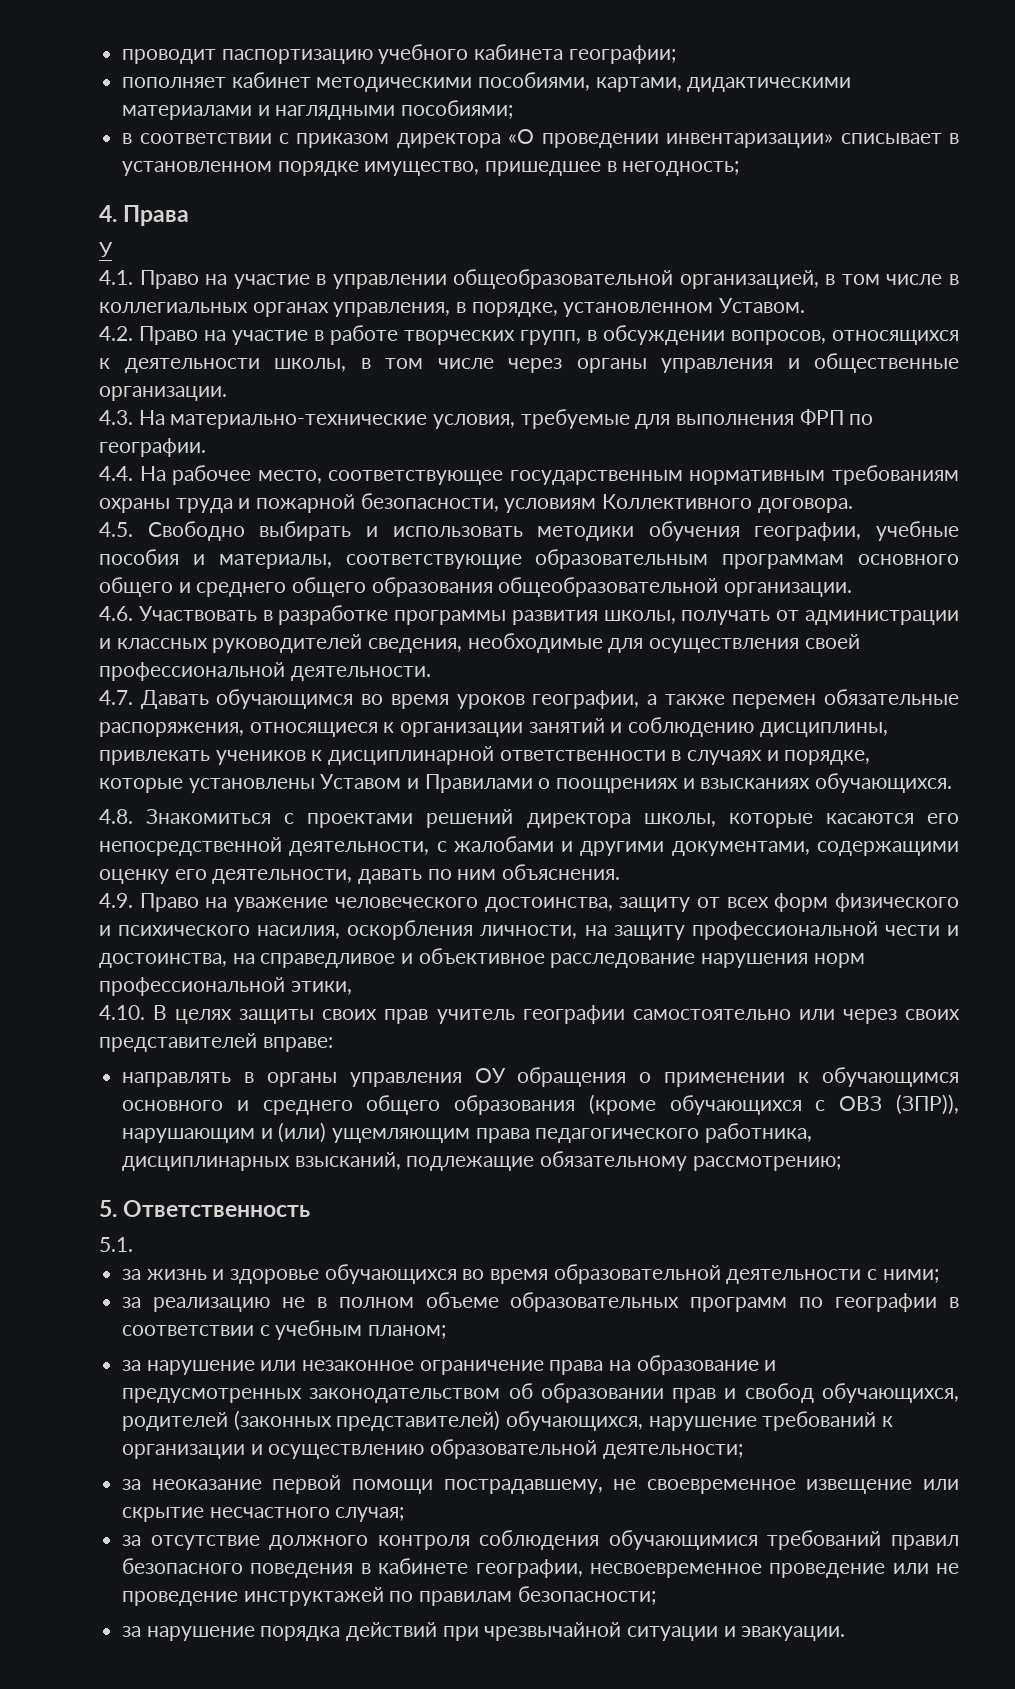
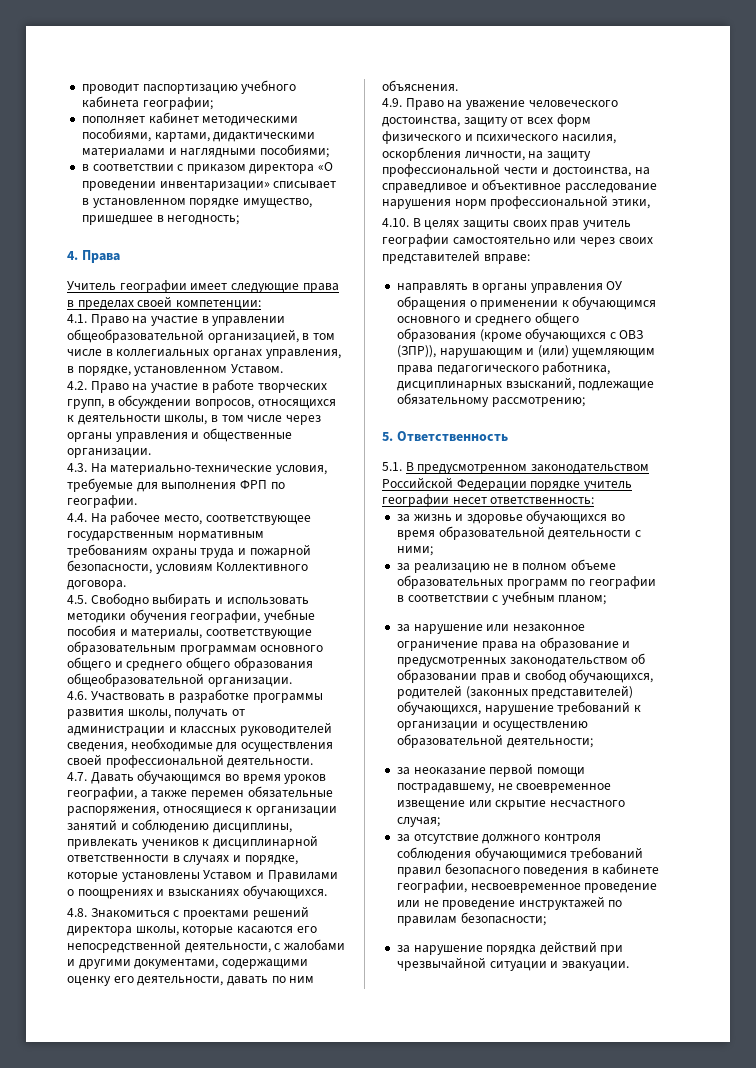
- У
+ Учитель географии имеет следующие права в пределах своей компетенции:
- 5.1.
+ 5.1. В предусмотренном законодательством Российской Федерации порядке учитель географии несет ответственность:

